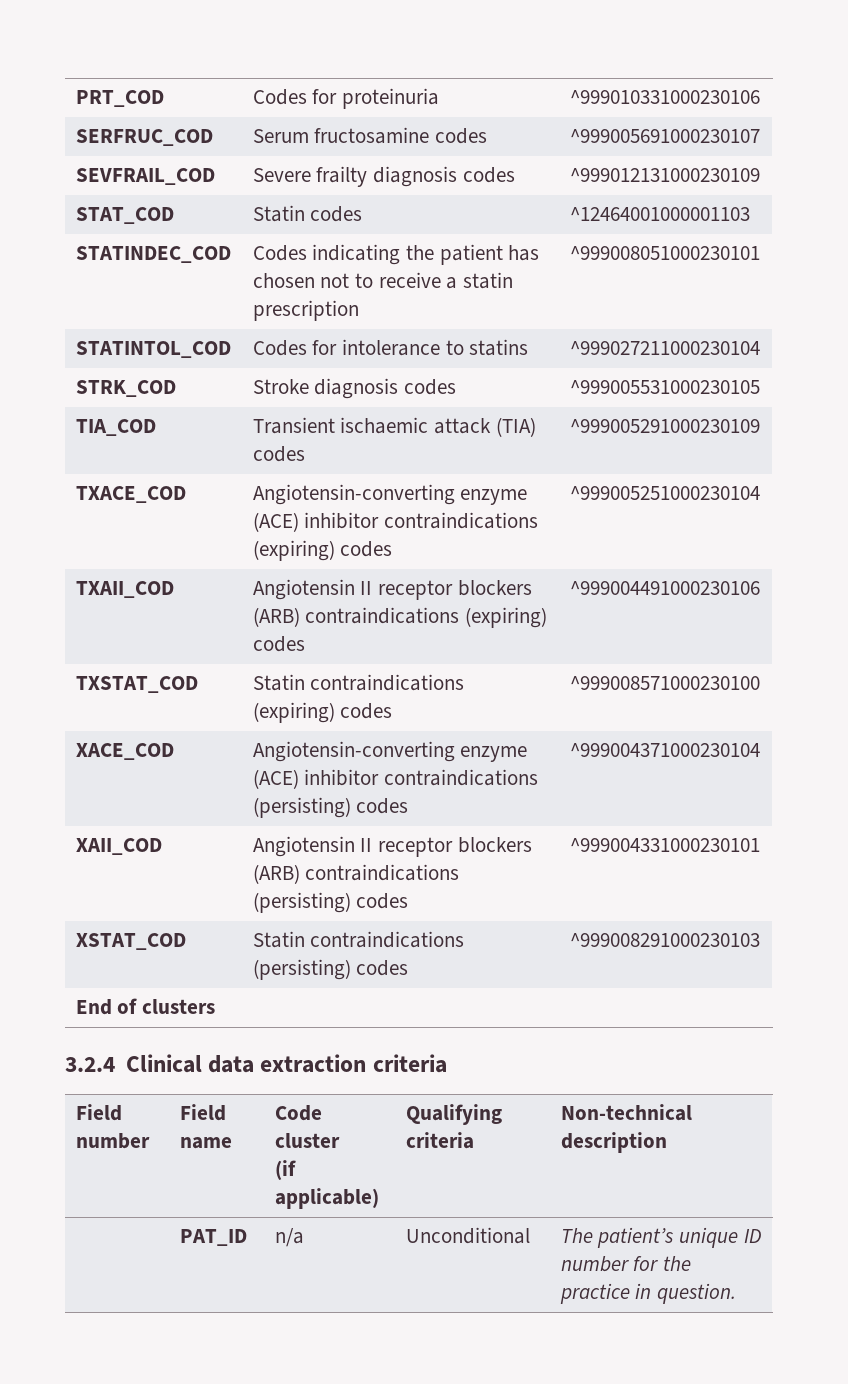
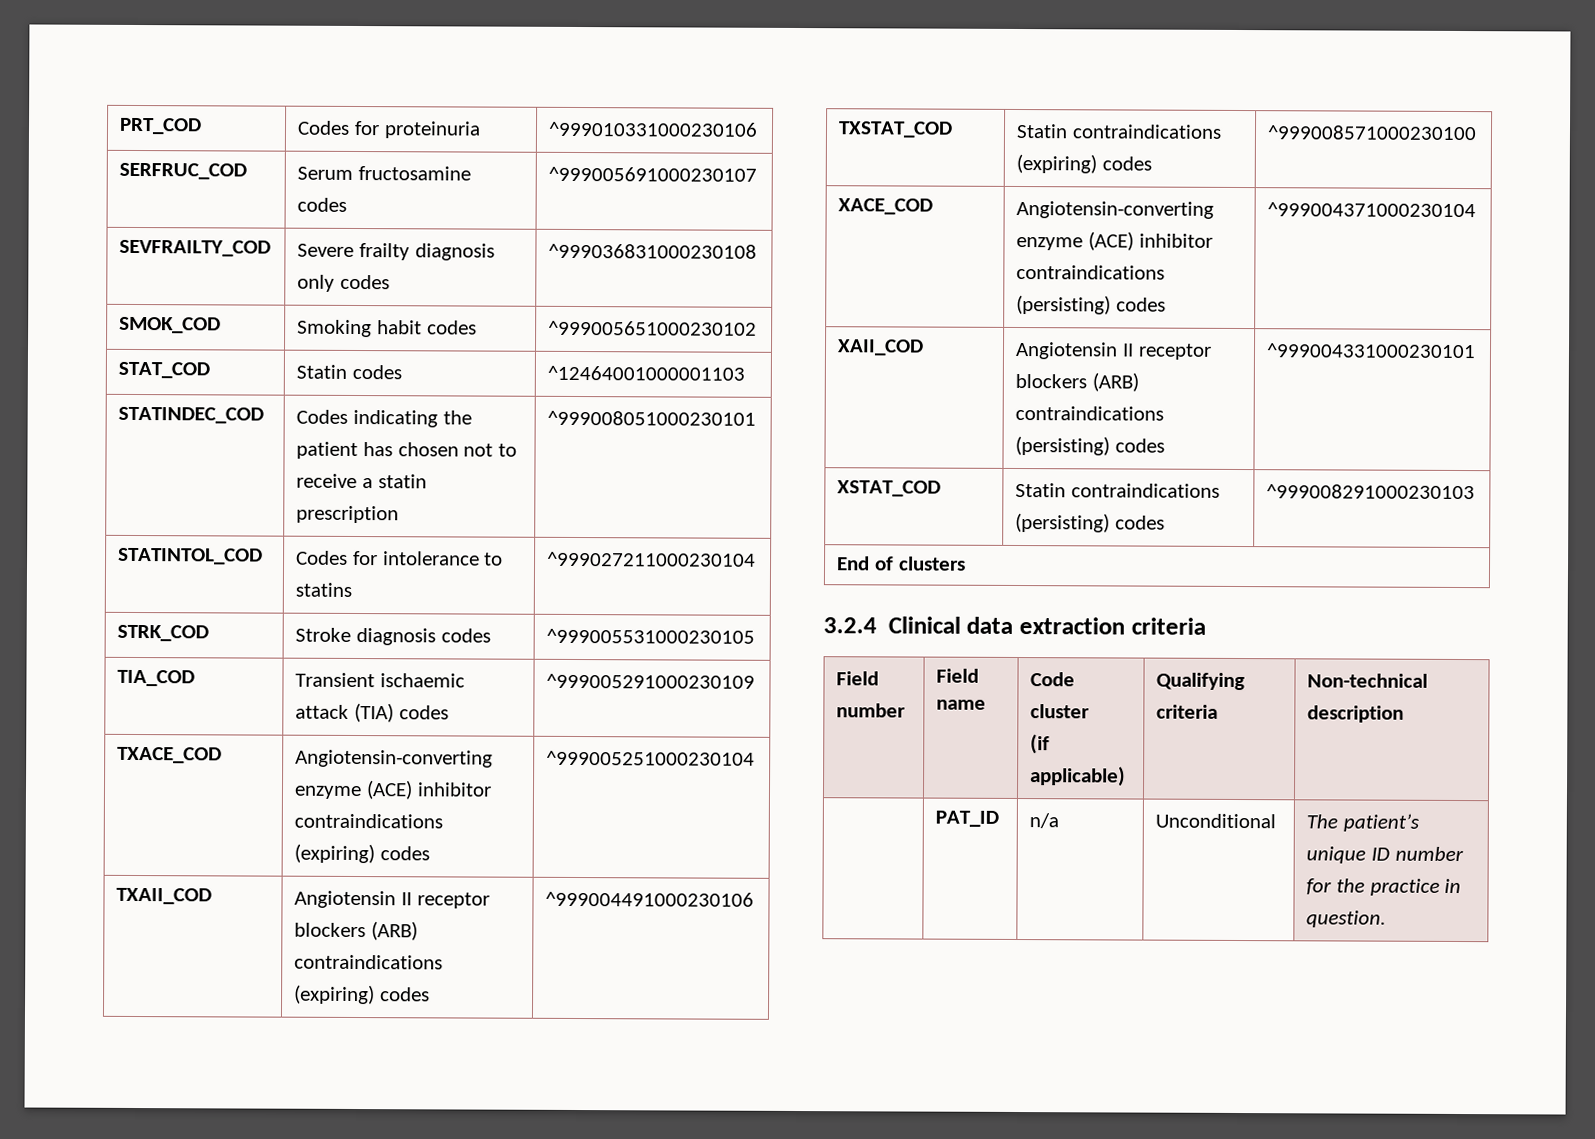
- SEVFRAIL_COD | Severe frailty diagnosis codes | ^999012131000230109
+ SEVFRAILTY_COD | Severe frailty diagnosis only codes | ^999036831000230108
+ SMOK_COD | Smoking habit codes | ^999005651000230102

